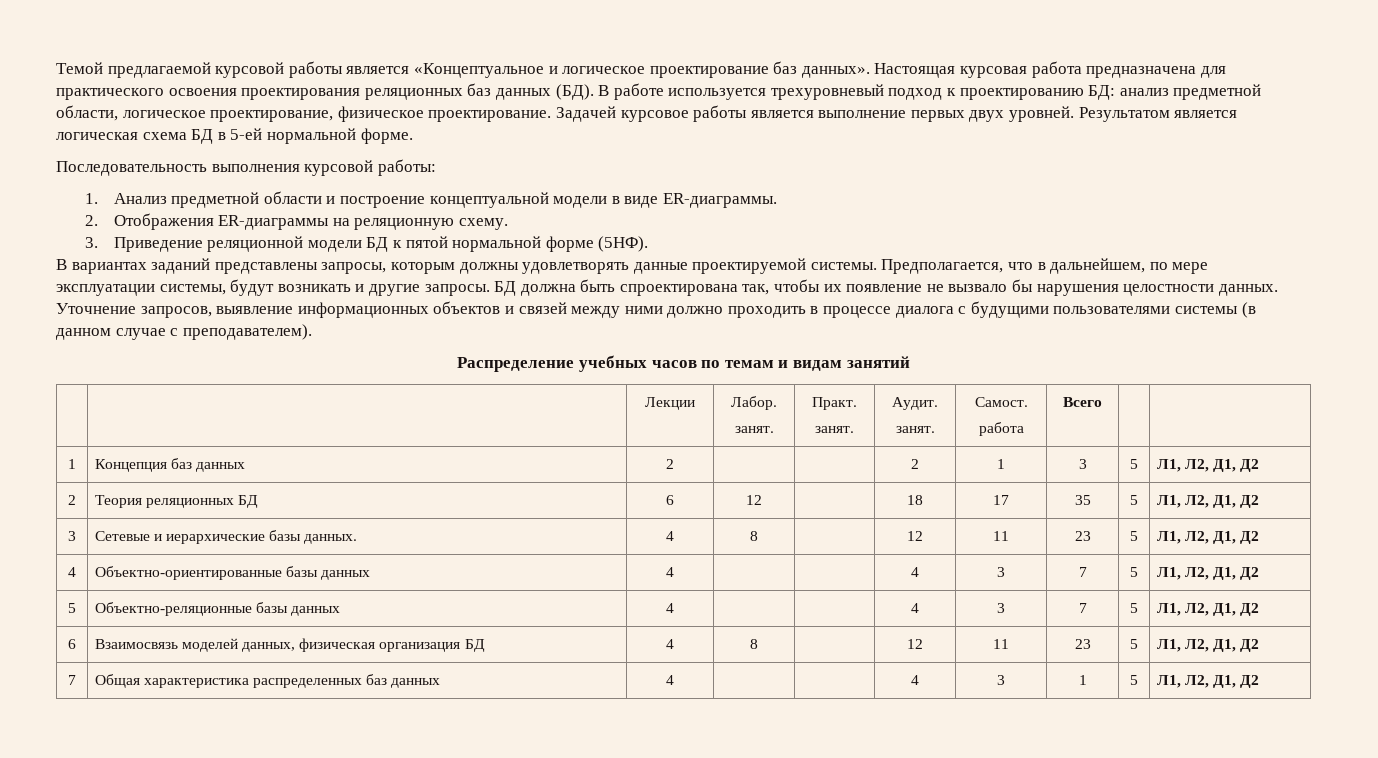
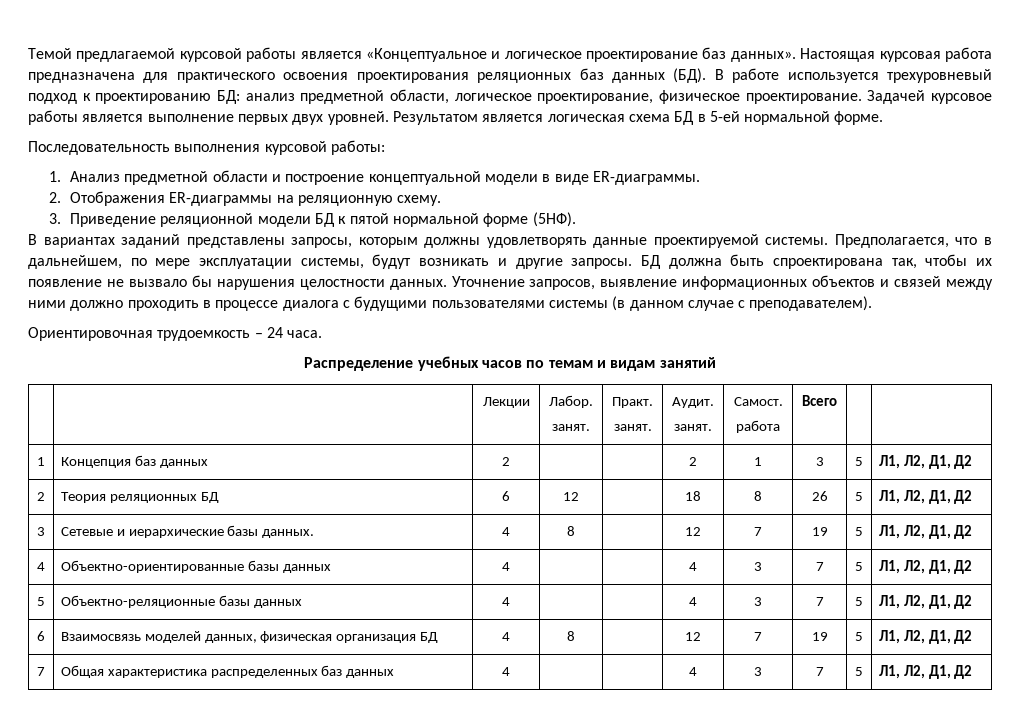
+ Ориентировочная трудоемкость – 24 часа.
- 2 | Теория реляционных БД | 6 | 12 | | 18 | 17 | 35 | 5 | Л1, Л2, Д1, Д2
+ 2 | Теория реляционных БД | 6 | 12 | | 18 | 8 | 26 | 5 | Л1, Л2, Д1, Д2
- 3 | Сетевые и иерархические базы данных. | 4 | 8 | | 12 | 11 | 23 | 5 | Л1, Л2, Д1, Д2
+ 3 | Сетевые и иерархические базы данных. | 4 | 8 | | 12 | 7 | 19 | 5 | Л1, Л2, Д1, Д2
- 6 | Взаимосвязь моделей данных, физическая организация БД | 4 | 8 | | 12 | 11 | 23 | 5 | Л1, Л2, Д1, Д2
+ 6 | Взаимосвязь моделей данных, физическая организация БД | 4 | 8 | | 12 | 7 | 19 | 5 | Л1, Л2, Д1, Д2
- 7 | Общая характеристика распределенных баз данных | 4 | | | 4 | 3 | 1 | 5 | Л1, Л2, Д1, Д2
+ 7 | Общая характеристика распределенных баз данных | 4 | | | 4 | 3 | 7 | 5 | Л1, Л2, Д1, Д2

